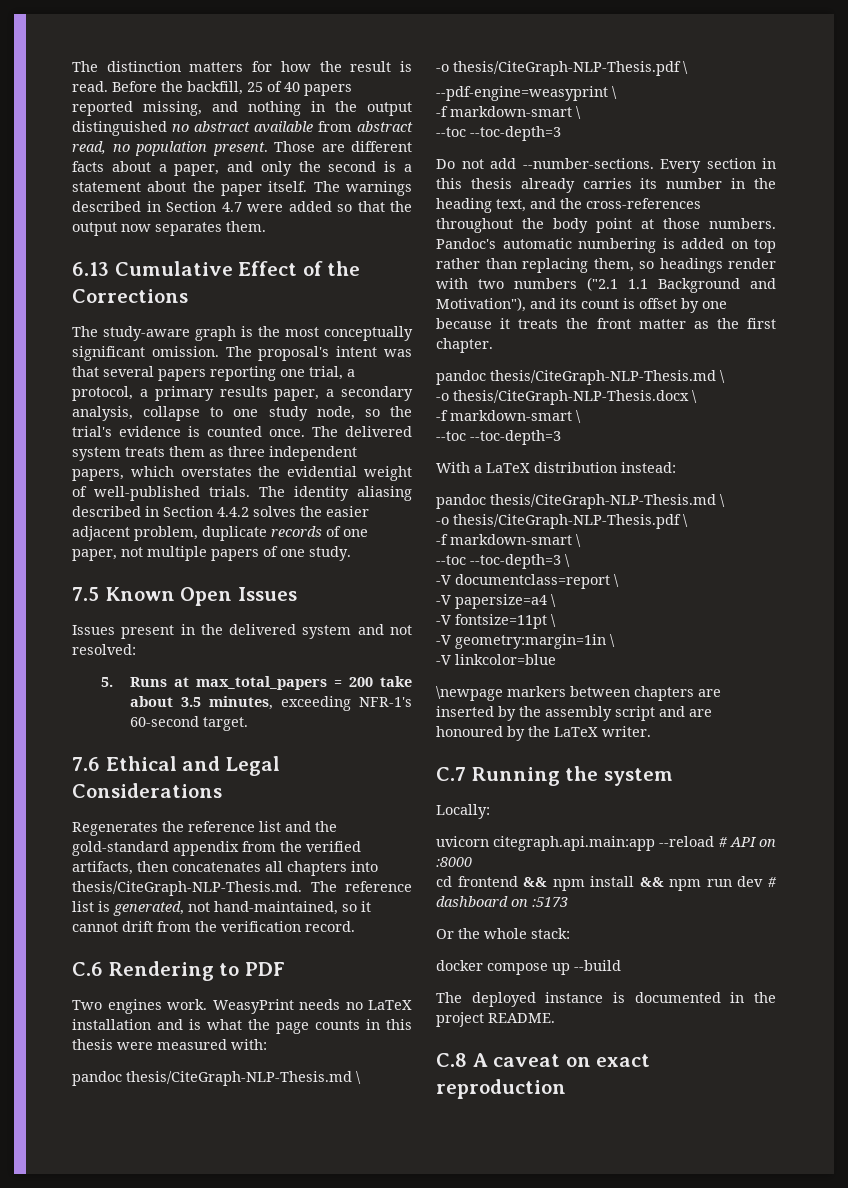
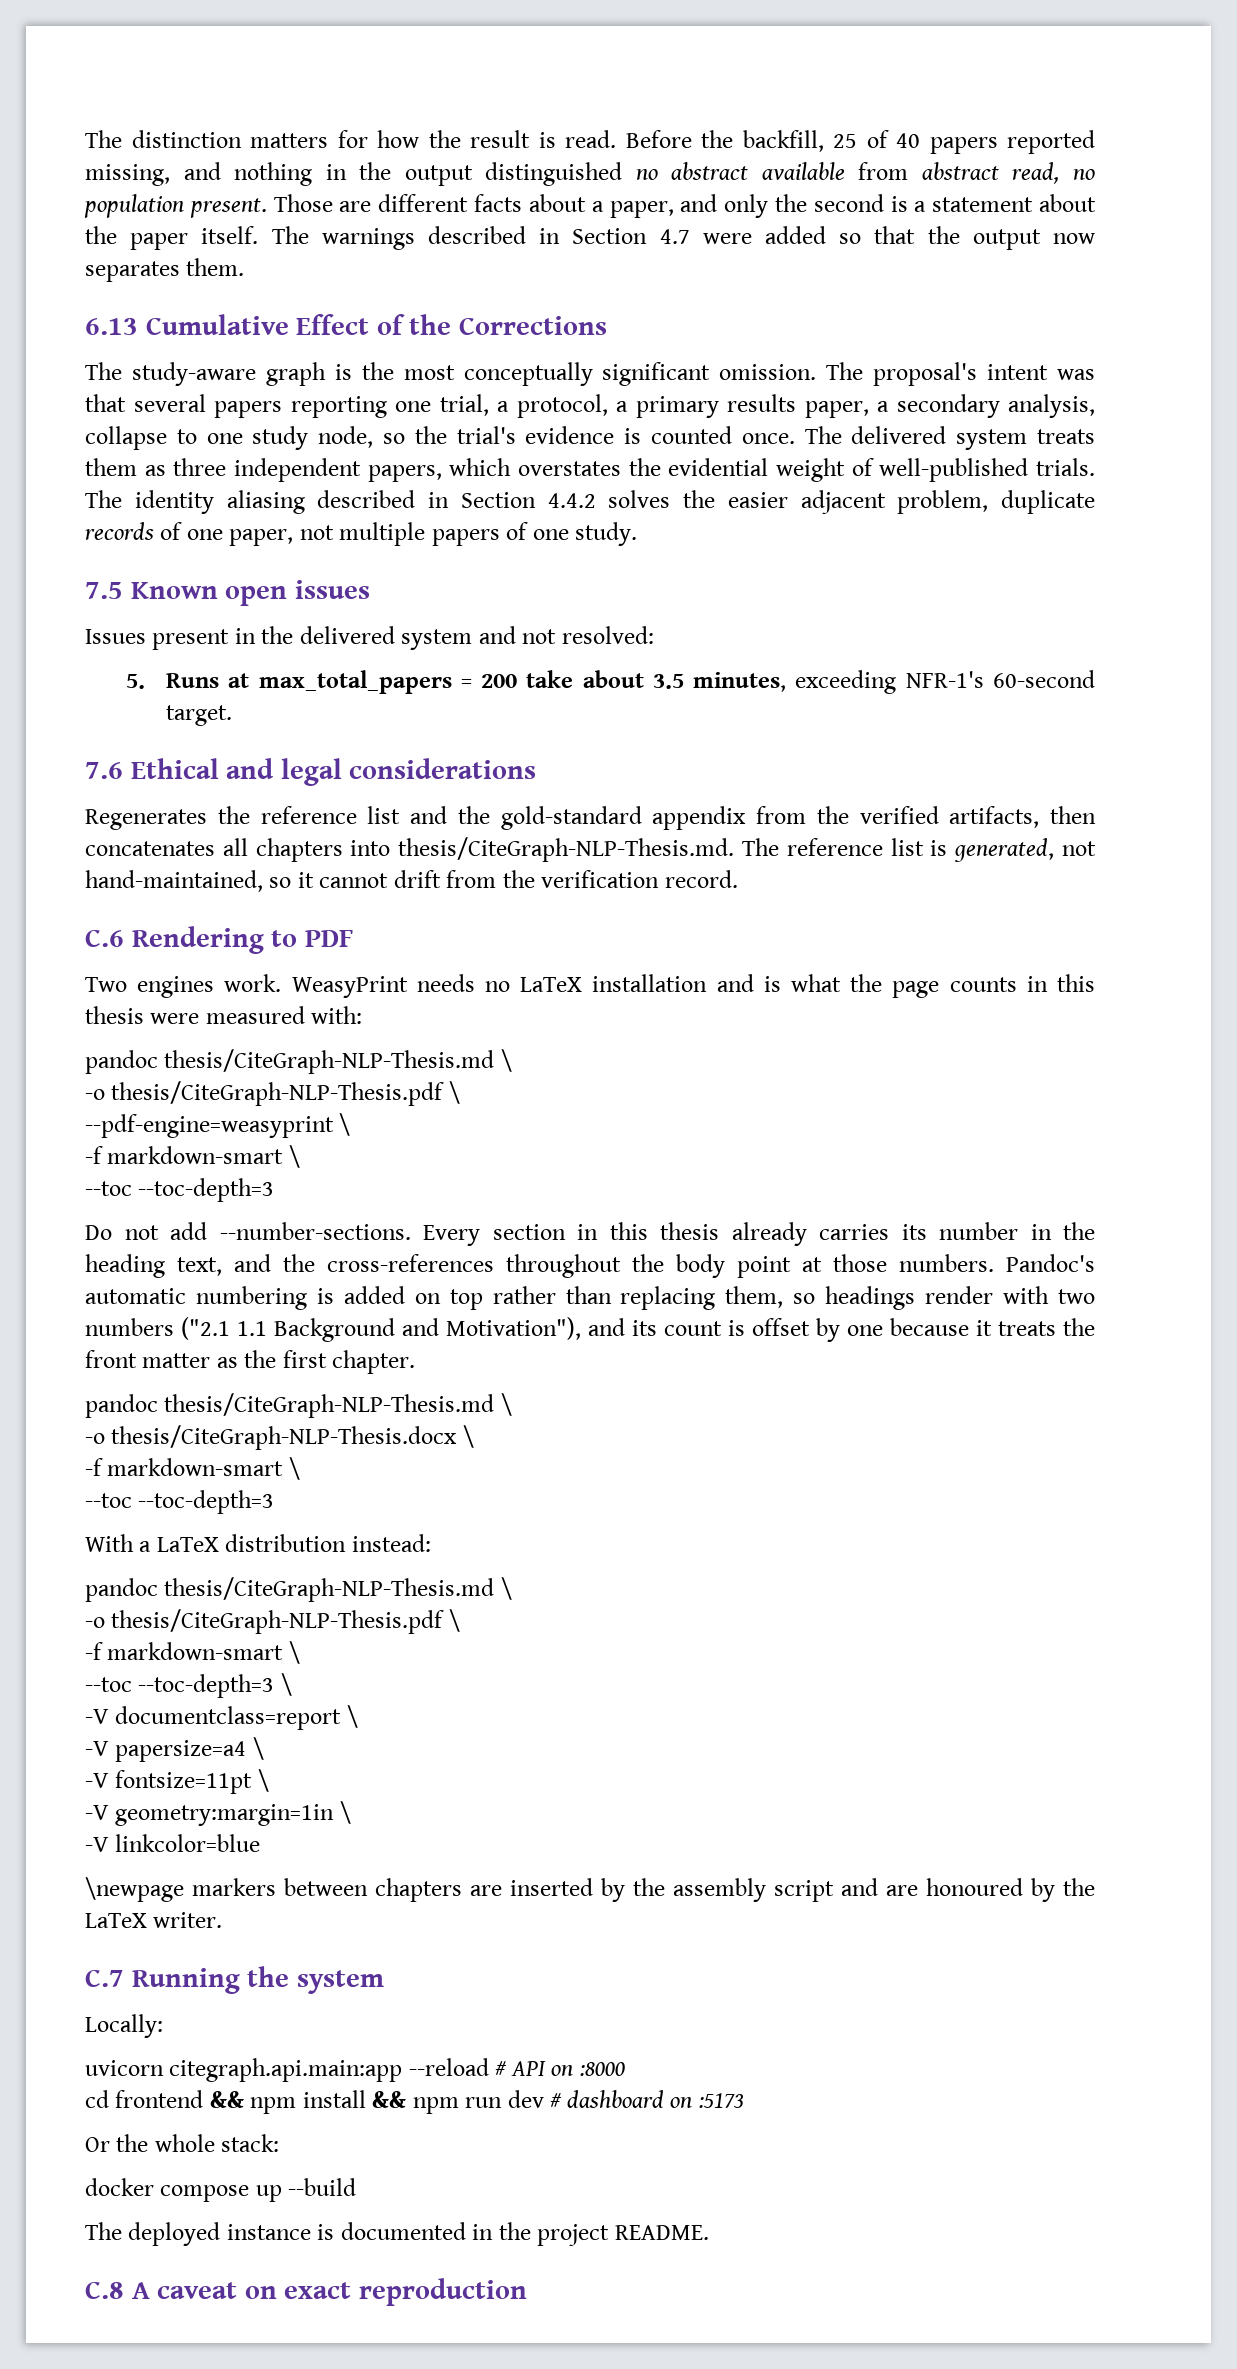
- 7.5 Known Open Issues
+ 7.5 Known open issues
- 7.6 Ethical and Legal Considerations
+ 7.6 Ethical and legal considerations

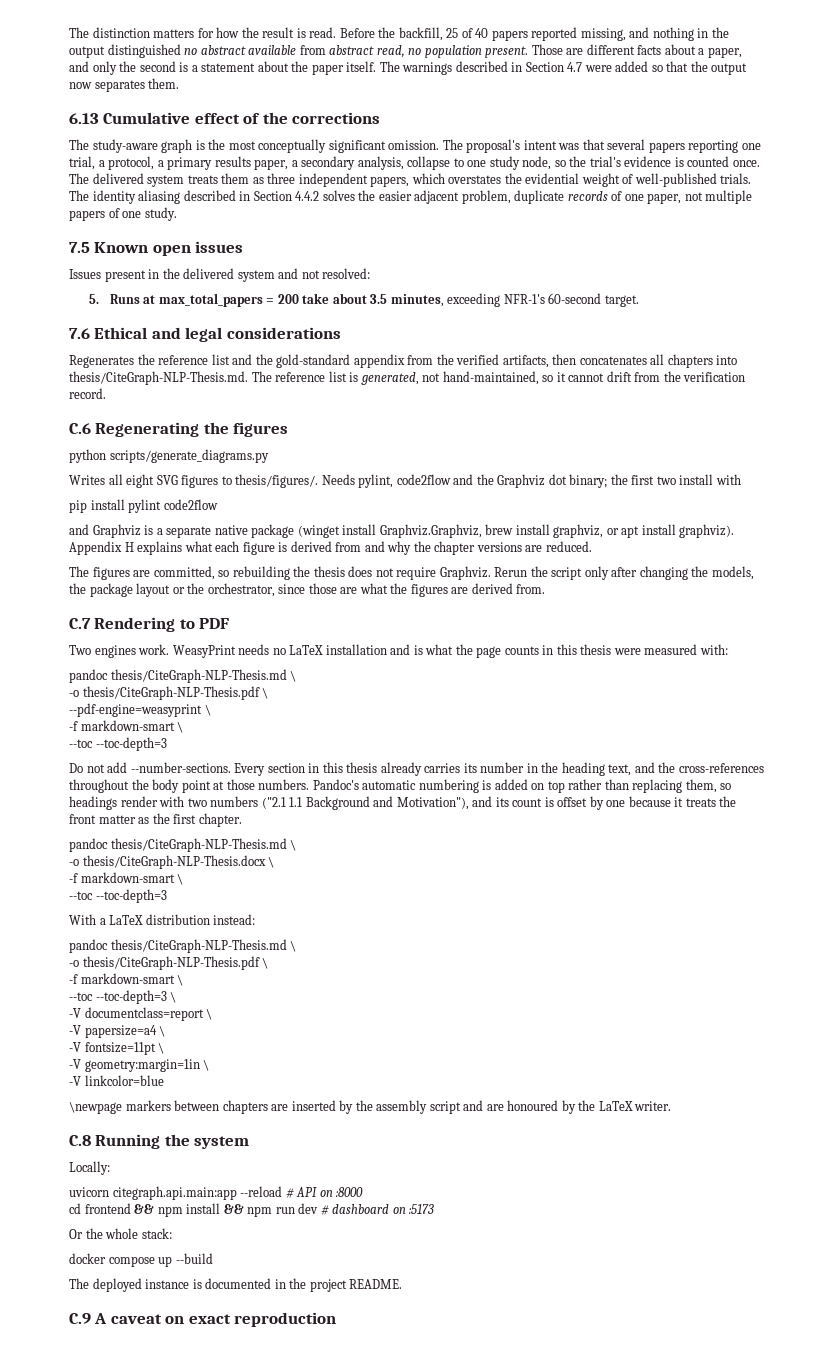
- 6.13 Cumulative Effect of the Corrections
+ 6.13 Cumulative effect of the corrections
- C.6 Rendering to PDF
+ C.6 Regenerating the figures
+ python scripts/generate_diagrams.py
+ Writes all eight SVG figures to thesis/figures/. Needs pylint, code2flow and the Graphviz dot binary; the first two install with
+ pip install pylint code2flow
+ and Graphviz is a separate native package (winget install Graphviz.Graphviz, brew install graphviz, or apt install graphviz). Appendix H explains what each figure is derived from and why the chapter versions are reduced.
+ The figures are committed, so rebuilding the thesis does not require Graphviz. Rerun the script only after changing the models, the package layout or the orchestrator, since those are what the figures are derived from.
+ C.7 Rendering to PDF
- C.7 Running the system
+ C.8 Running the system
- C.8 A caveat on exact reproduction
+ C.9 A caveat on exact reproduction

